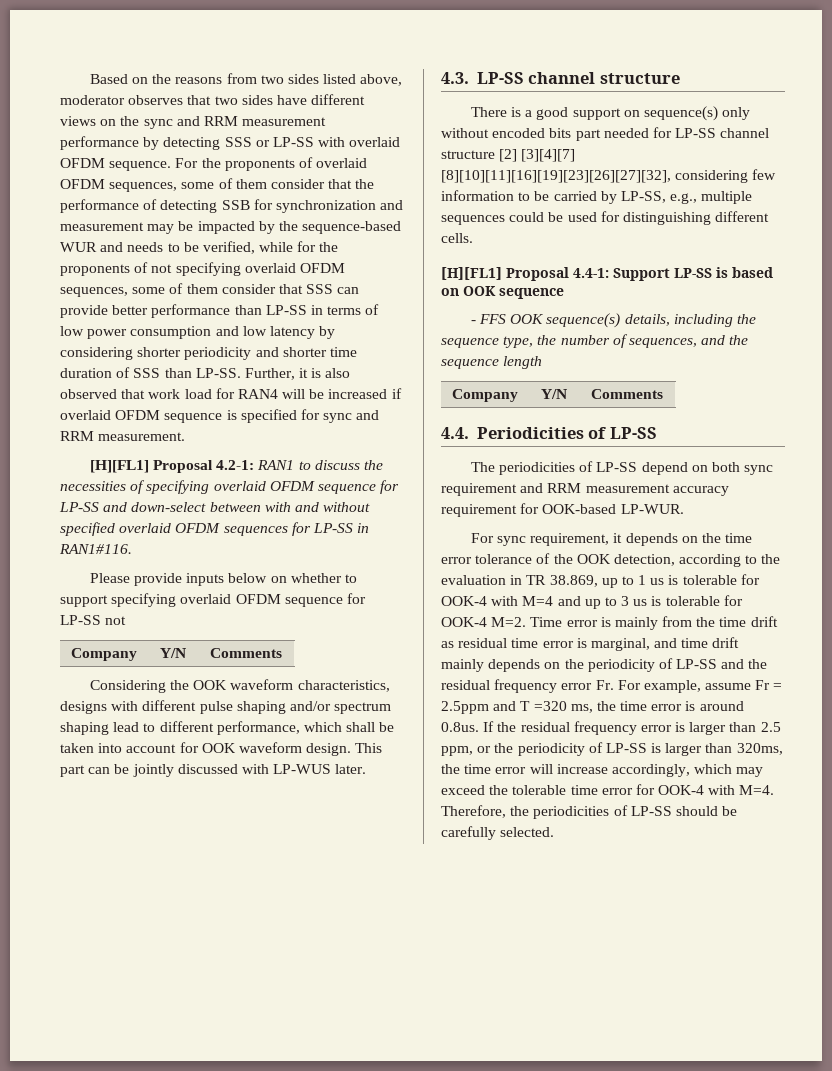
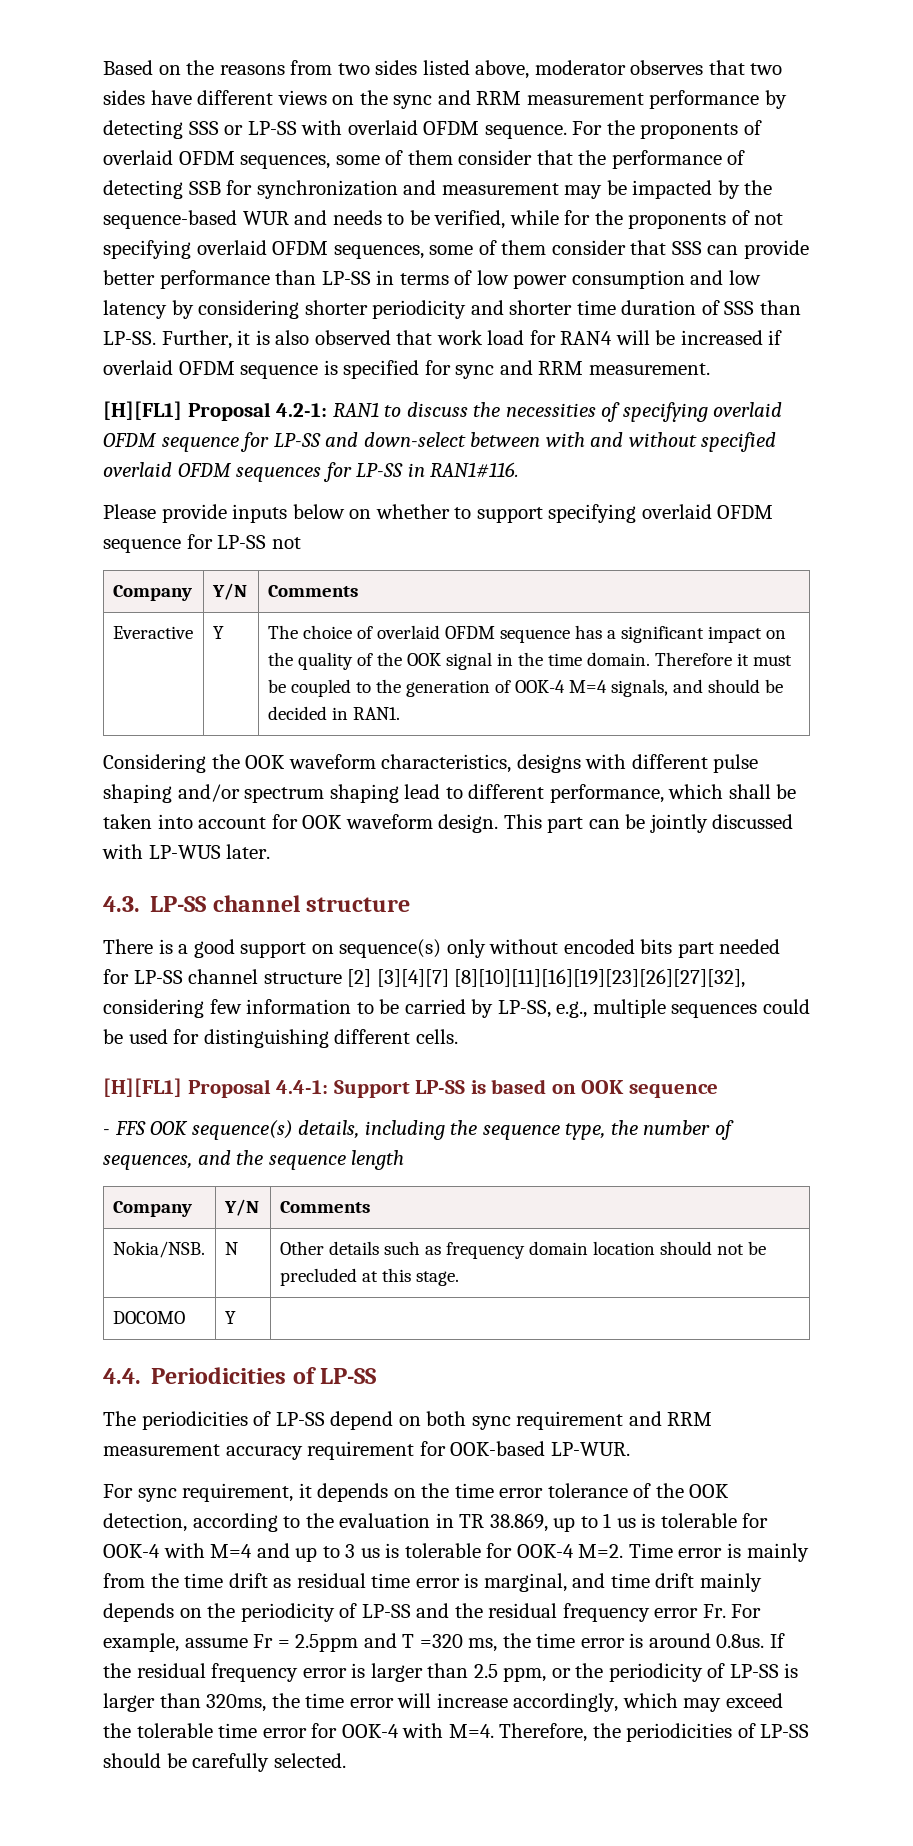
+ Everactive | Y | The choice of overlaid OFDM sequence has a significant impact on the quality of the OOK signal in the time domain. Therefore it must be coupled to the generation of OOK-4 M=4 signals, and should be decided in RAN1.
+ Nokia/NSB. | N | Other details such as frequency domain location should not be precluded at this stage.
+ DOCOMO | Y |

